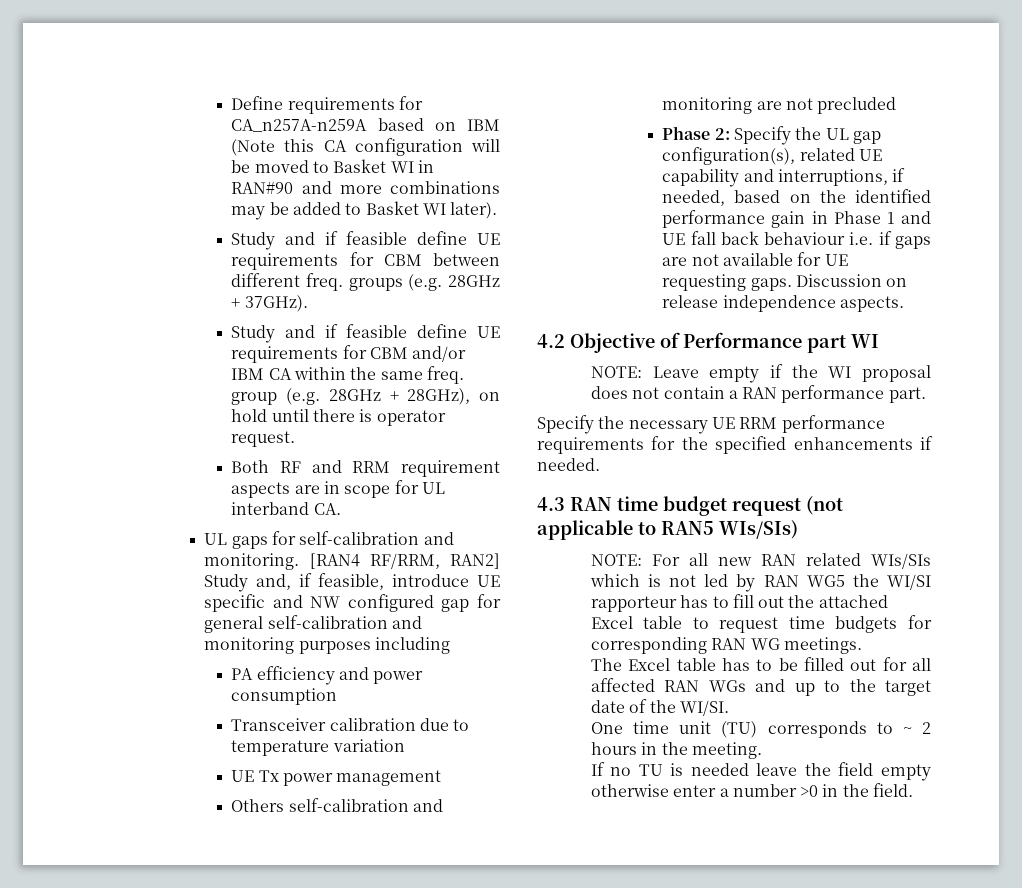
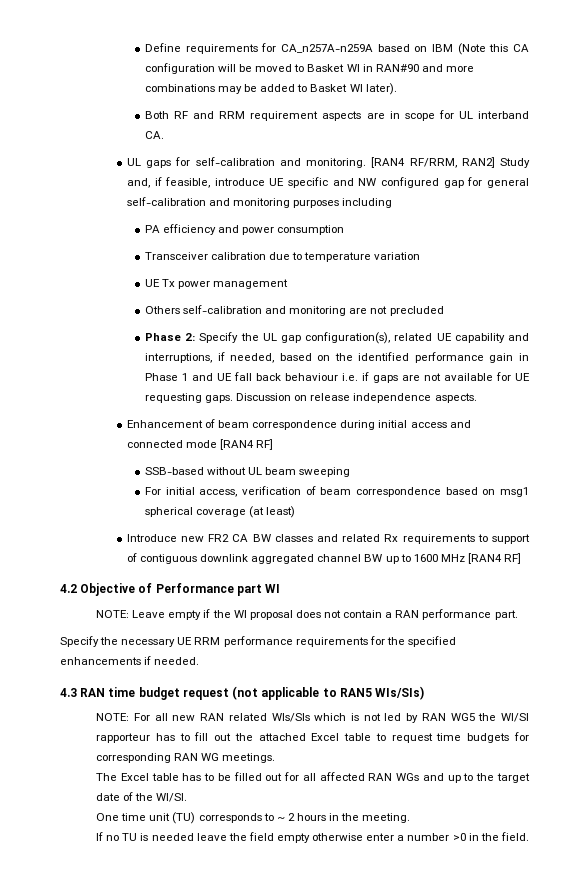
- Study and if feasible define UE requirements for CBM between different freq. groups (e.g. 28GHz + 37GHz).
- Study and if feasible define UE requirements for CBM and/or IBM CA within the same freq. group (e.g. 28GHz + 28GHz), on hold until there is operator request.
+ Enhancement of beam correspondence during initial access and connected mode [RAN4 RF]
+ SSB-based without UL beam sweeping
+ For initial access, verification of beam correspondence based on msg1 spherical coverage (at least)
+ Introduce new FR2 CA BW classes and related Rx requirements to support of contiguous downlink aggregated channel BW up to 1600 MHz [RAN4 RF]

